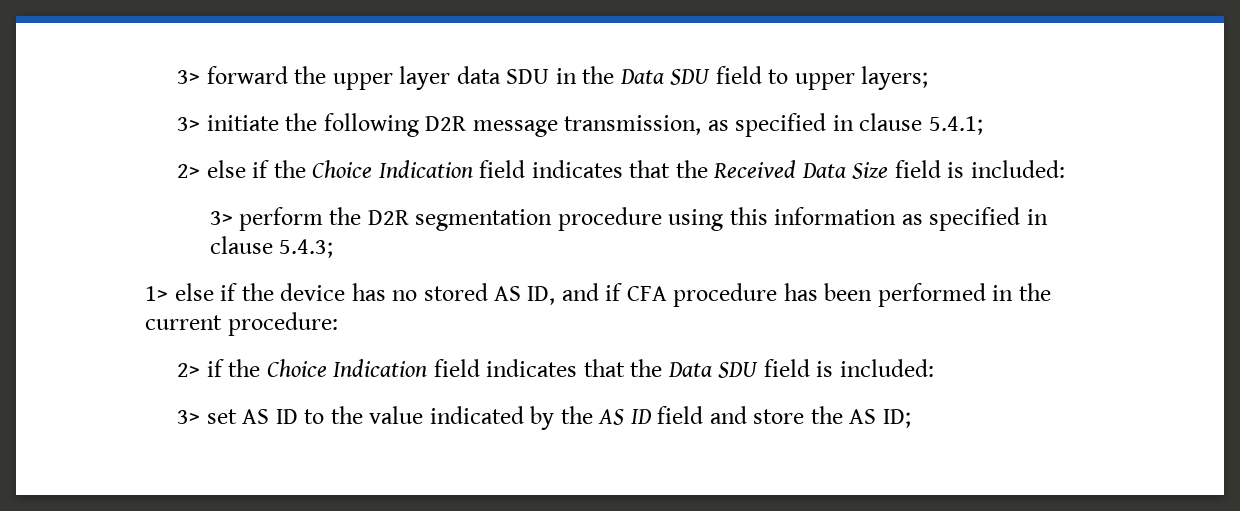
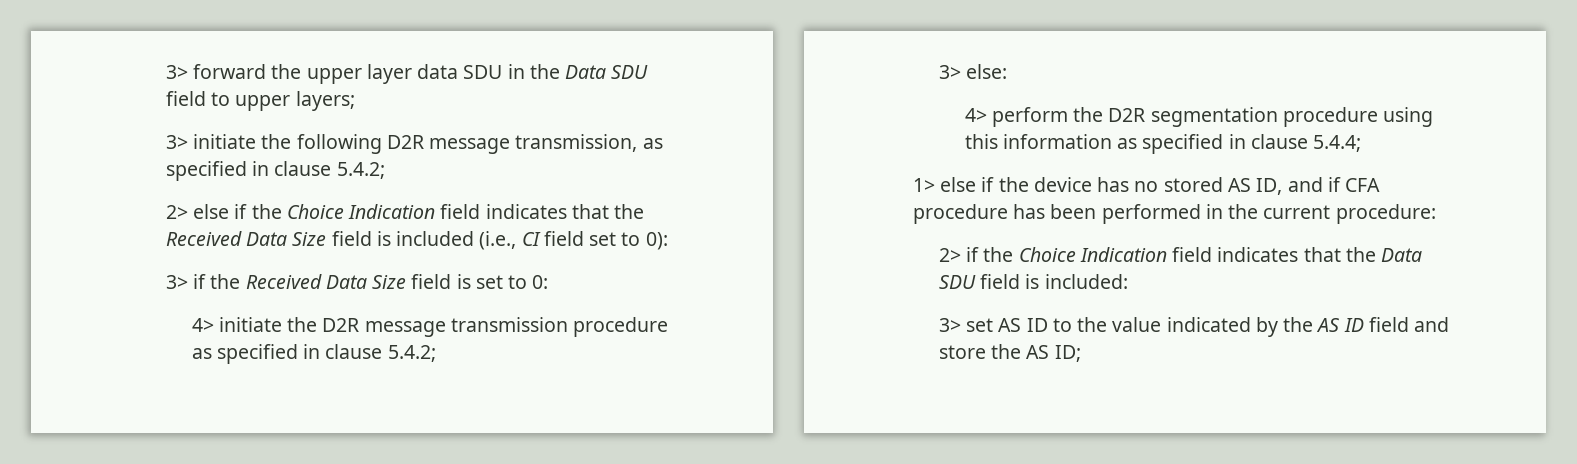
- 3> initiate the following D2R message transmission, as specified in clause 5.4.1;
+ 3> initiate the following D2R message transmission, as specified in clause 5.4.2;
- 2> else if the Choice Indication field indicates that the Received Data Size field is included:
- 3> perform the D2R segmentation procedure using this information as specified in clause 5.4.3;
+ 2> else if the Choice Indication field indicates that the Received Data Size field is included (i.e., CI field set to 0):
+ 3> if the Received Data Size field is set to 0:
+ 4> initiate the D2R message transmission procedure as specified in clause 5.4.2;
+ 3> else:
+ 4> perform the D2R segmentation procedure using this information as specified in clause 5.4.4;

